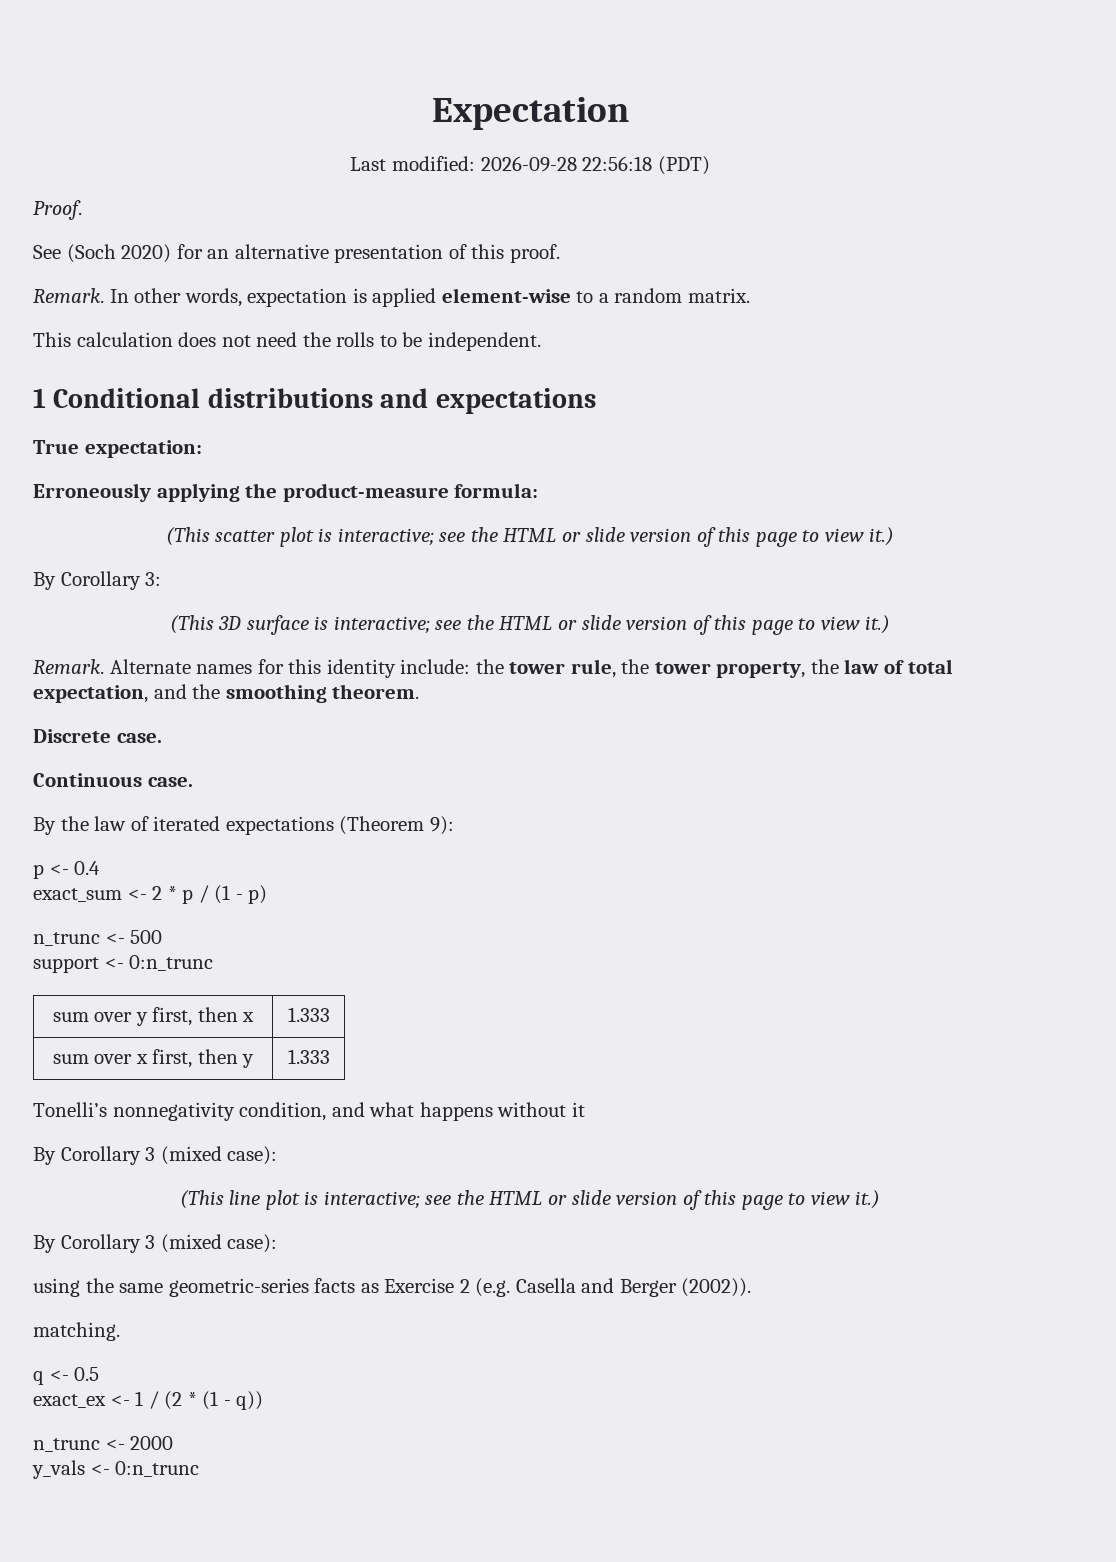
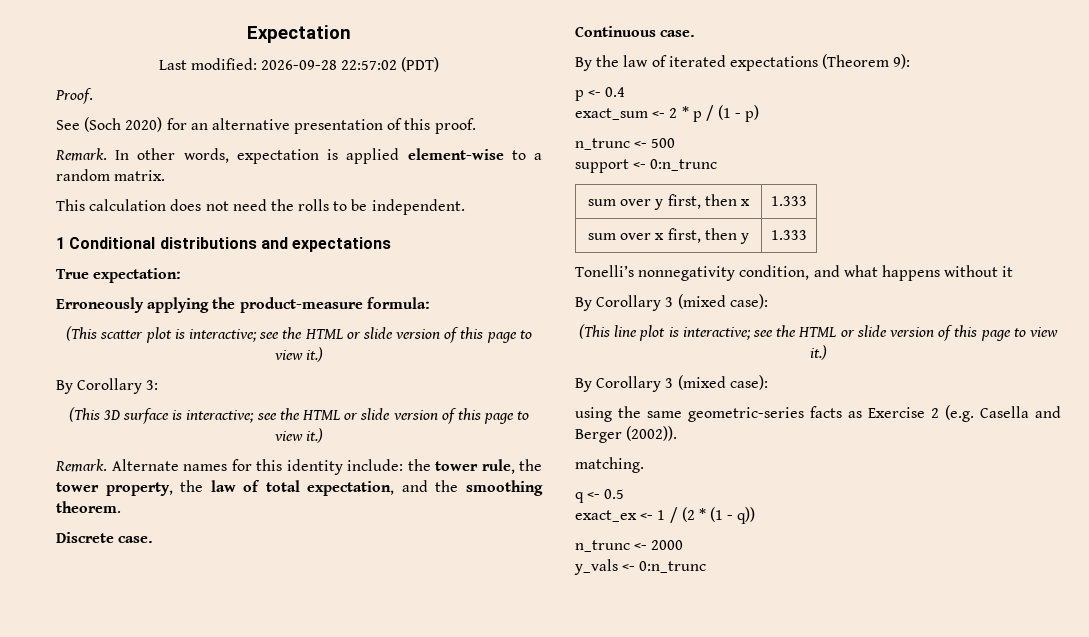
- Last modified: 2026-09-28 22:56:18 (PDT)
+ Last modified: 2026-09-28 22:57:02 (PDT)

